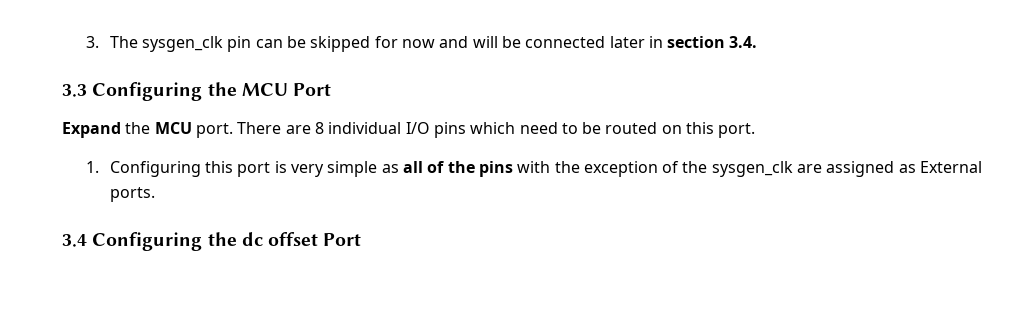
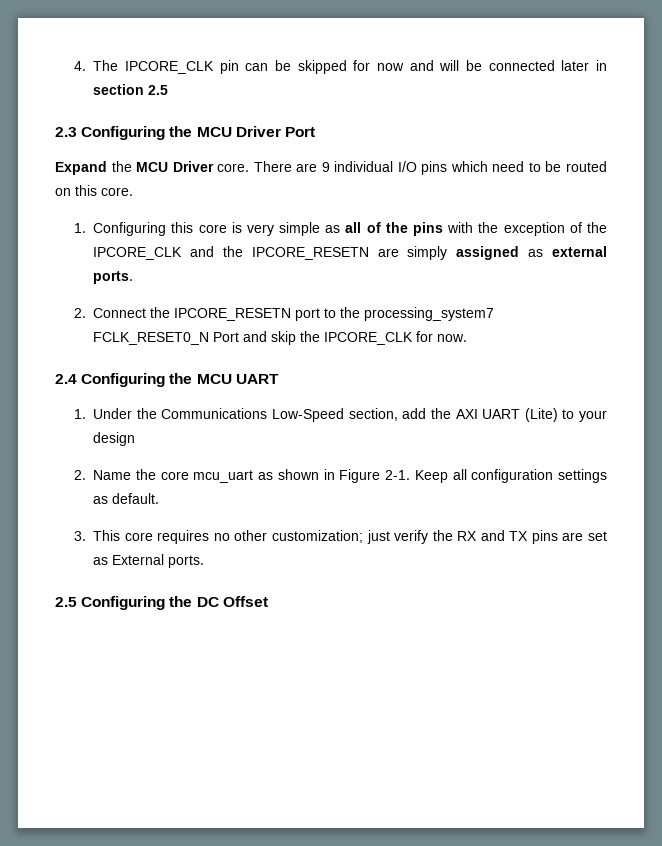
- 3. The sysgen_clk pin can be skipped for now and will be connected later in section 3.4.
- 3.3 Configuring the MCU Port
+ 4. The IPCORE_CLK pin can be skipped for now and will be connected later in section 2.5
+ 2.3 Configuring the MCU Driver Port
- Expand the MCU port.
+ Expand the MCU Driver core.
- There are 8 individual I/O pins which need to be routed on this port.
+ There are 9 individual I/O pins which need to be routed on this core.
- 1. Configuring this port is very simple as all of the pins with the exception of the sysgen_clk are assigned as External ports.
+ 1. Configuring this core is very simple as all of the pins with the exception of the IPCORE_CLK and the IPCORE_RESETN are simply assigned as external ports.
+ 2. Connect the IPCORE_RESETN port to the processing_system7 FCLK_RESET0_N Port and skip the IPCORE_CLK for now.
+ 2.4 Configuring the MCU UART
+ 1. Under the Communications Low-Speed section, add the AXI UART (Lite) to your design
+ 2. Name the core mcu_uart as shown in Figure 2-1. Keep all configuration settings as default.
+ 3. This core requires no other customization; just verify the RX and TX pins are set as External ports.
- 3.4 Configuring the dc offset Port
+ 2.5 Configuring the DC Offset

